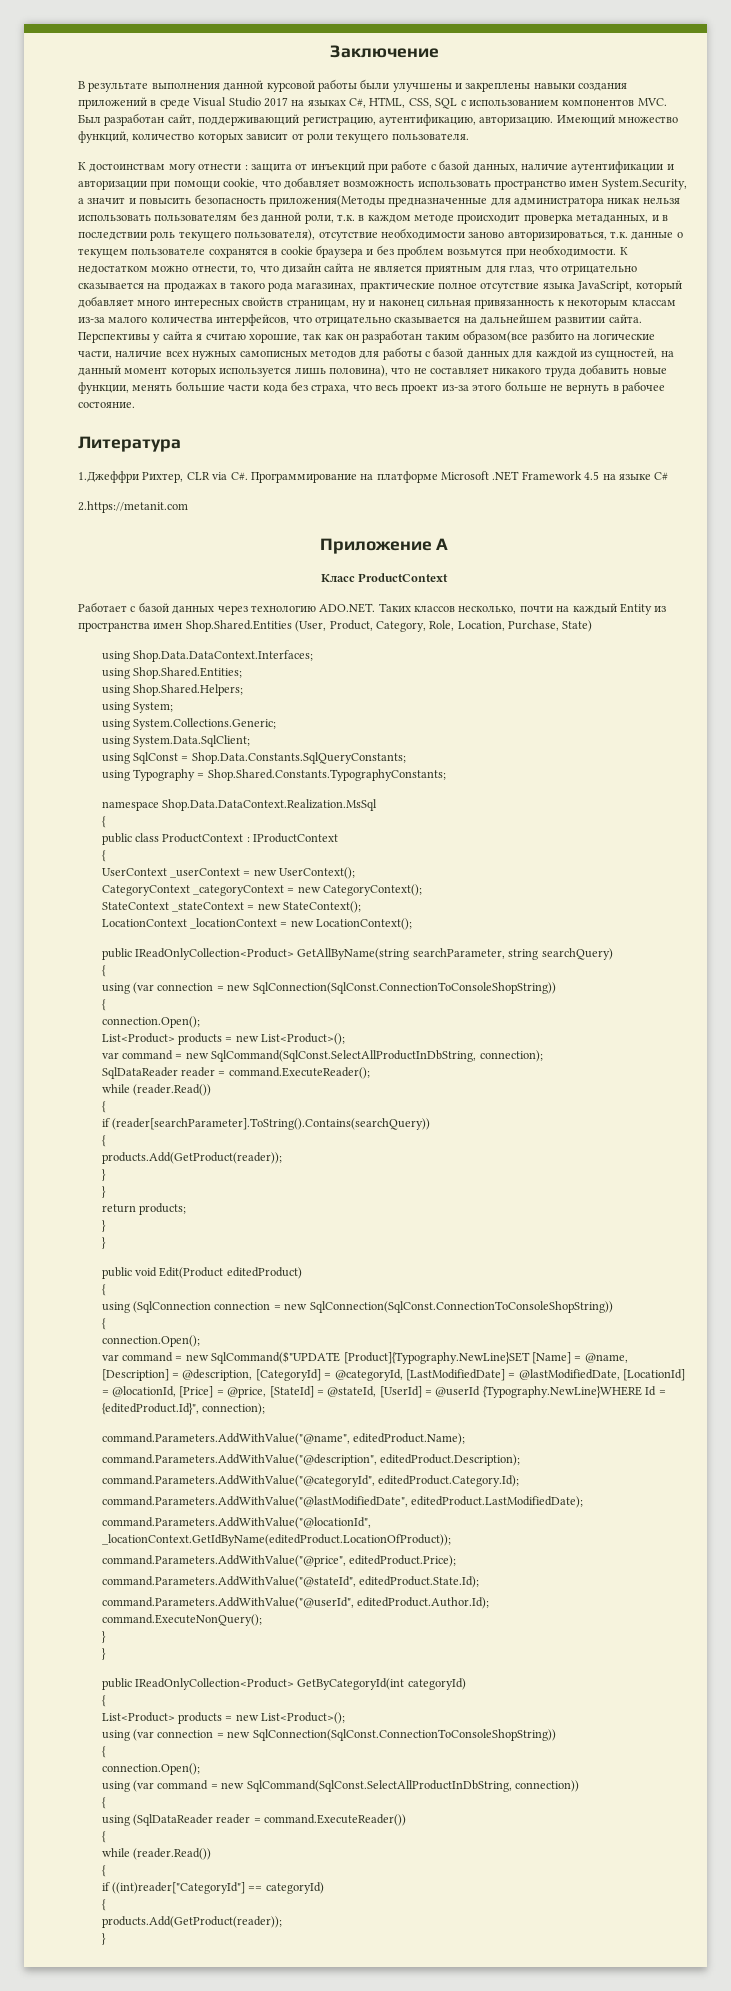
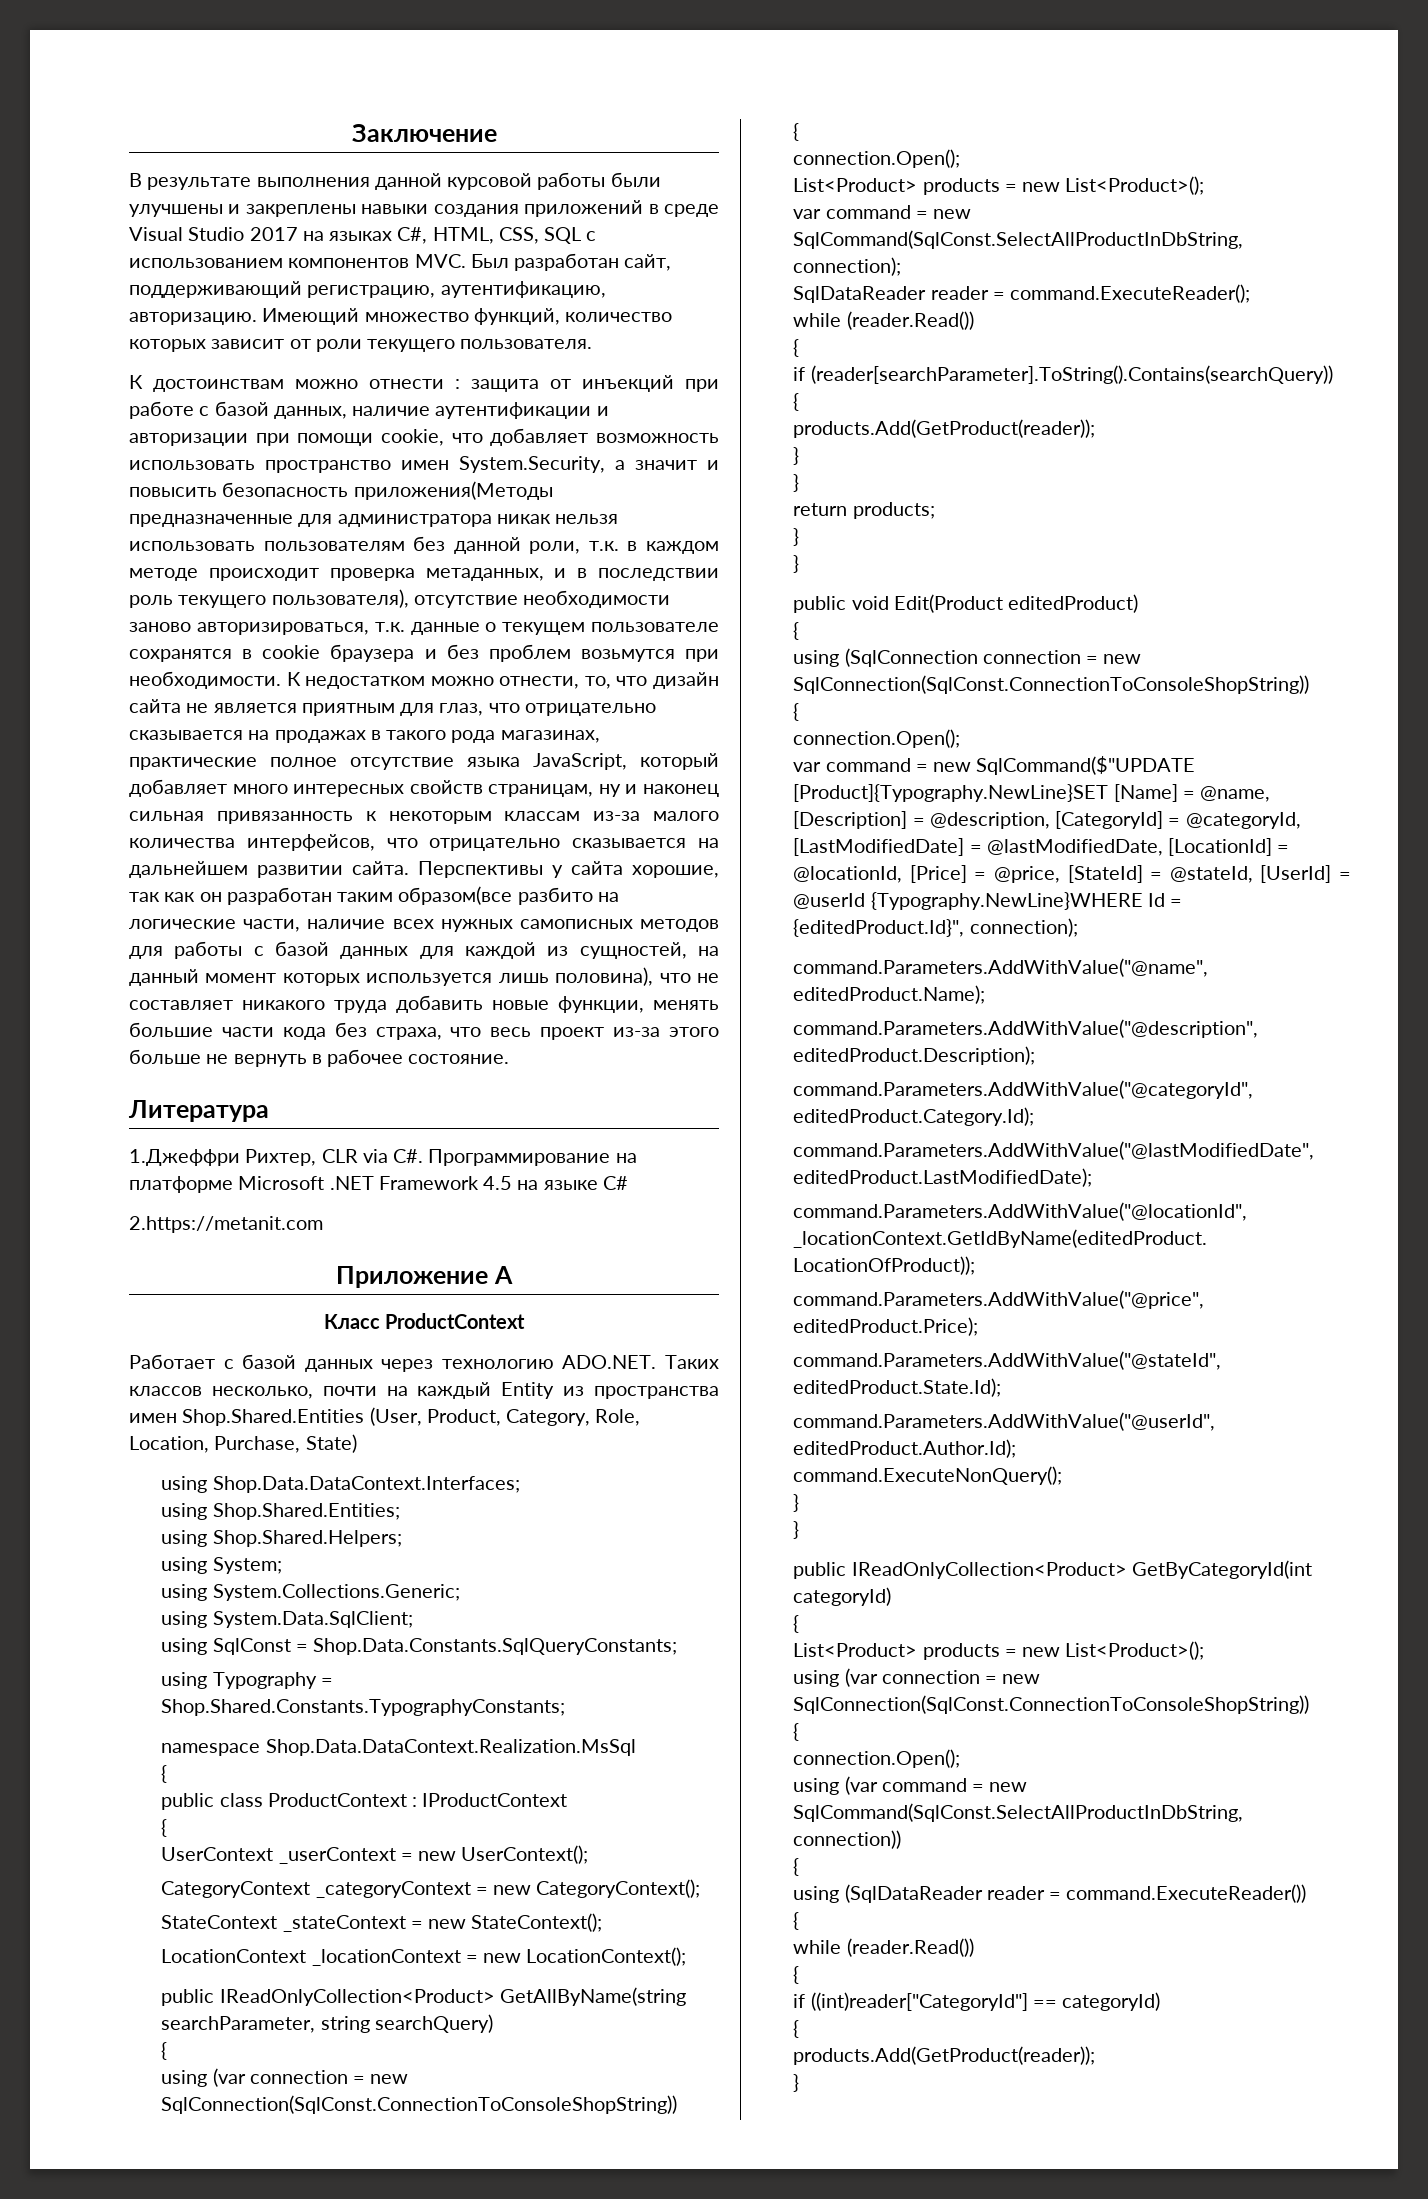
- К достоинствам могу отнести :
+ К достоинствам можно отнести :
- Перспективы у сайта я считаю хорошие, так как он разработан таким образом(все разбито на логические части, наличие всех нужных самописных методов для работы с базой данных для каждой из сущностей, на данный момент которых используется лишь половина), что не составляет никакого труда добавить новые функции, менять большие части кода без страха, что весь проект из-за этого больше не вернуть в рабочее состояние.
+ Перспективы у сайта хорошие, так как он разработан таким образом(все разбито на логические части, наличие всех нужных самописных методов для работы с базой данных для каждой из сущностей, на данный момент которых используется лишь половина), что не составляет никакого труда добавить новые функции, менять большие части кода без страха, что весь проект из-за этого больше не вернуть в рабочее состояние.

